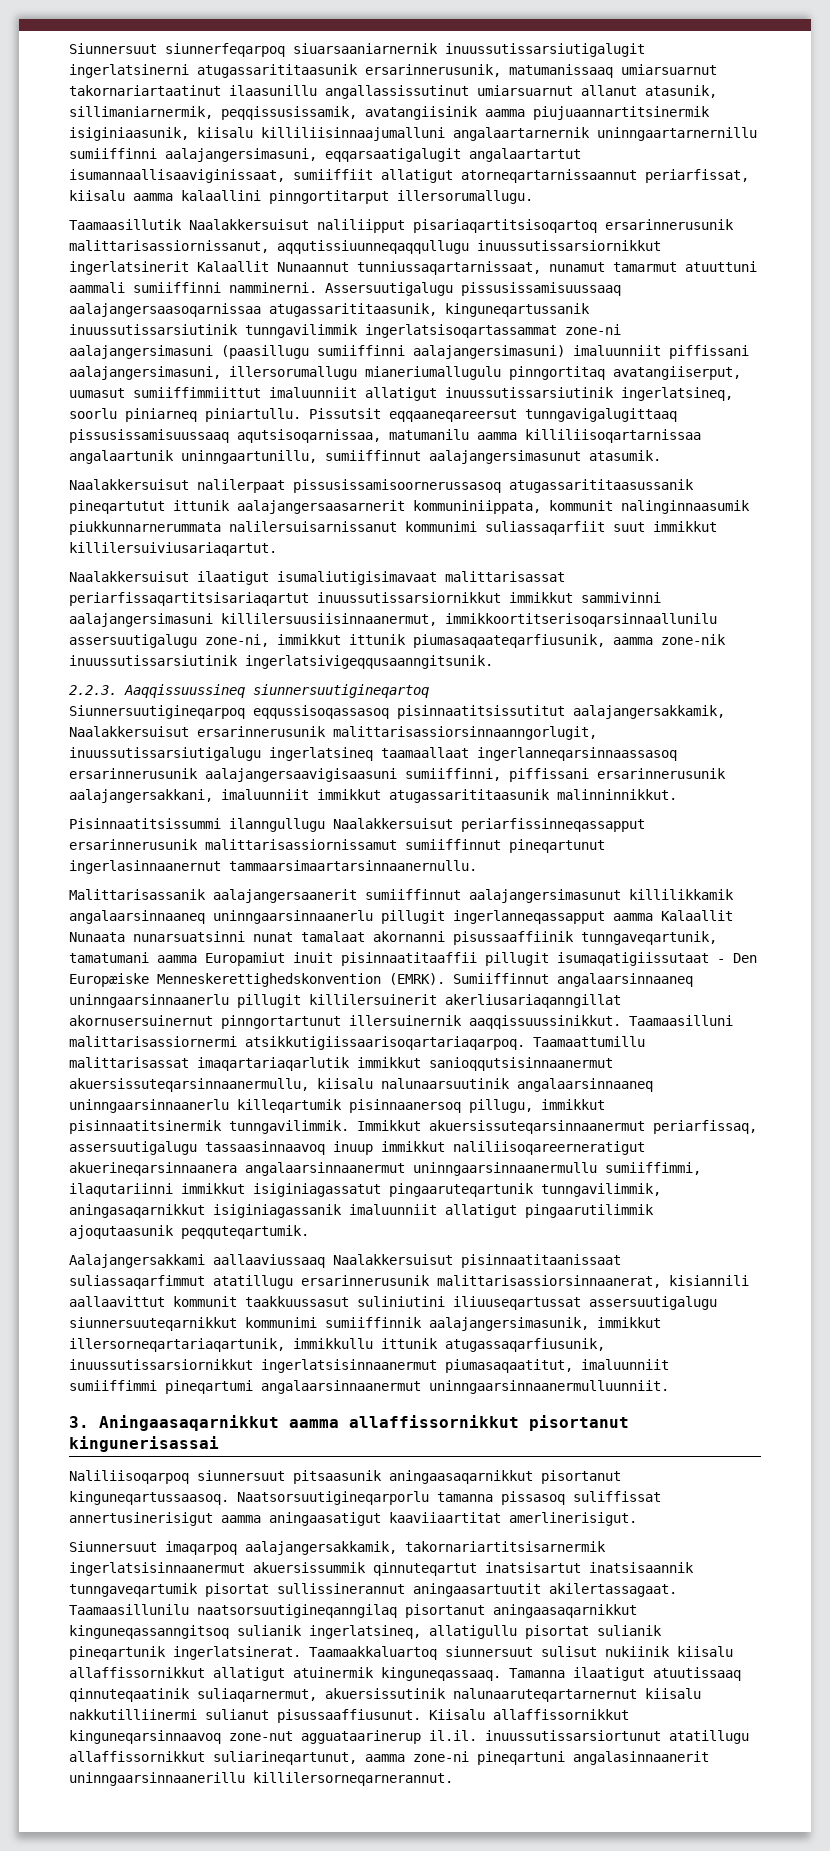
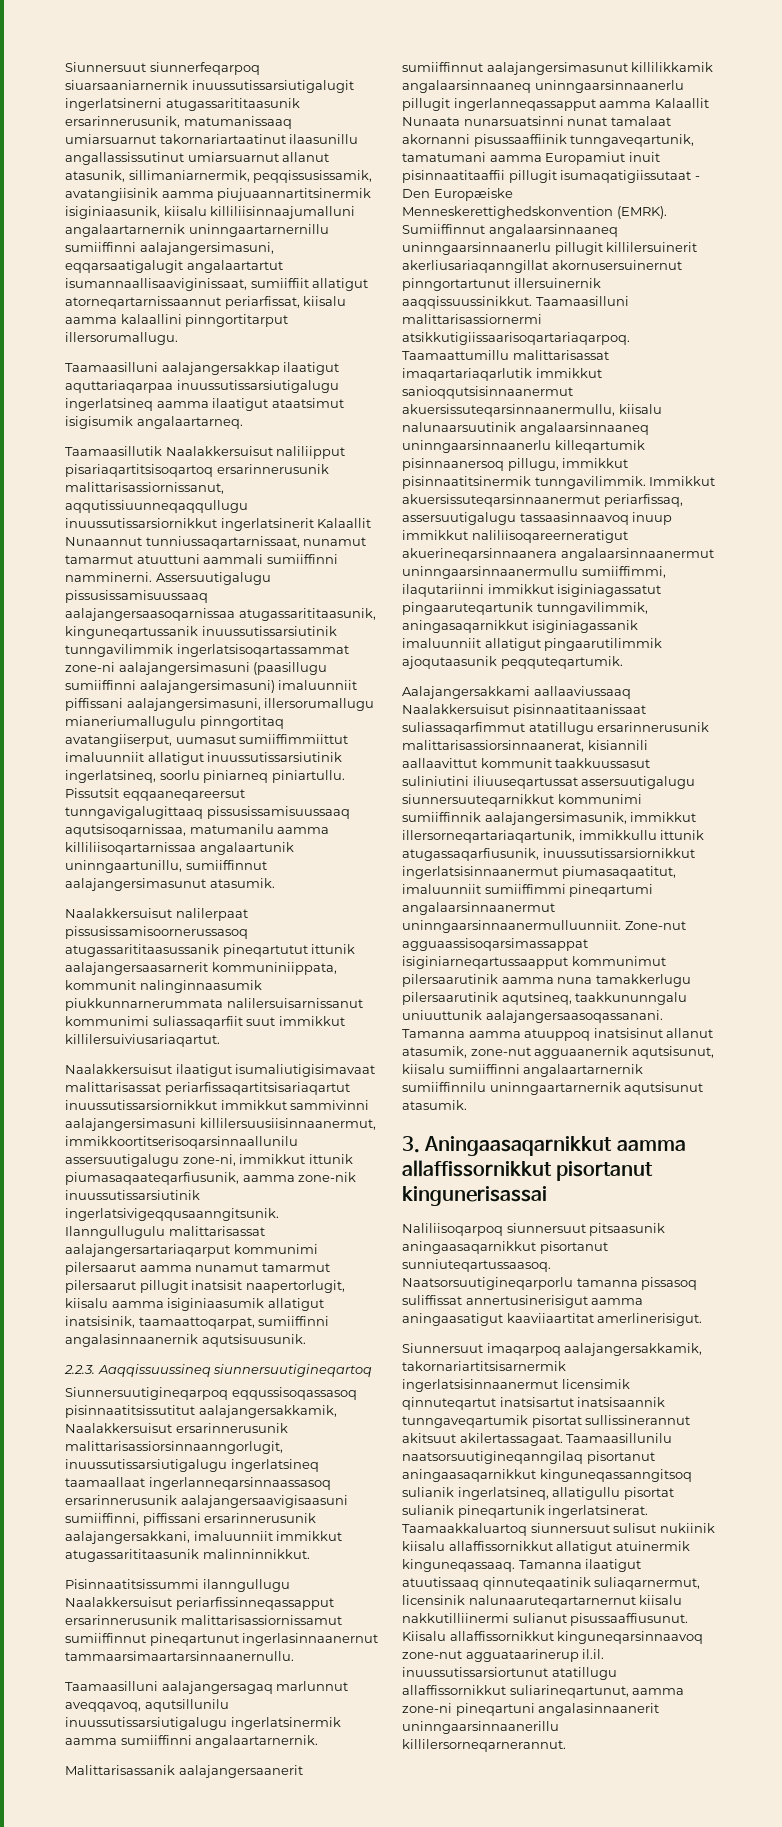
+ Taamaasilluni aalajangersakkap ilaatigut aquttariaqarpaa inuussutissarsiutigalugu ingerlatsineq aamma ilaatigut ataatsimut isigisumik angalaartarneq.
+ Ilanngullugulu malittarisassat aalajangersartariaqarput kommunimi pilersaarut aamma nunamut tamarmut pilersaarut pillugit inatsisit naapertorlugit, kiisalu aamma isiginiaasumik allatigut inatsisinik, taamaattoqarpat, sumiiffinni angalasinnaanernik aqutsisuusunik.
+ Taamaasilluni aalajangersagaq marlunnut aveqqavoq, aqutsillunilu inuussutissarsiutigalugu ingerlatsinermik aamma sumiiffinni angalaartarnernik.
+ Zone-nut agguaassisoqarsimassappat isiginiarneqartussaapput kommunimut pilersaarutinik aamma nuna tamakkerlugu pilersaarutinik aqutsineq, taakkununngalu uniuuttunik aalajangersaasoqassanani. Tamanna aamma atuuppoq inatsisinut allanut atasumik, zone-nut agguaanernik aqutsisunut, kiisalu sumiiffinni angalaartarnernik sumiiffinnilu uninngaartarnernik aqutsisunut atasumik.
- Naliliisoqarpoq siunnersuut pitsaasunik aningaasaqarnikkut pisortanut kinguneqartussaasoq.
+ Naliliisoqarpoq siunnersuut pitsaasunik aningaasaqarnikkut pisortanut sunniuteqartussaasoq.
- Siunnersuut imaqarpoq aalajangersakkamik, takornariartitsisarnermik ingerlatsisinnaanermut akuersissummik qinnuteqartut inatsisartut inatsisaannik tunngaveqartumik pisortat sullissinerannut aningaasartuutit akilertassagaat.
+ Siunnersuut imaqarpoq aalajangersakkamik, takornariartitsisarnermik ingerlatsisinnaanermut licensimik qinnuteqartut inatsisartut inatsisaannik tunngaveqartumik pisortat sullissinerannut akitsuut akilertassagaat.
- Tamanna ilaatigut atuutissaaq qinnuteqaatinik suliaqarnermut, akuersissutinik nalunaaruteqartarnernut kiisalu nakkutilliinermi sulianut pisussaaffiusunut.
+ Tamanna ilaatigut atuutissaaq qinnuteqaatinik suliaqarnermut, licensinik nalunaaruteqartarnernut kiisalu nakkutilliinermi sulianut pisussaaffiusunut.

